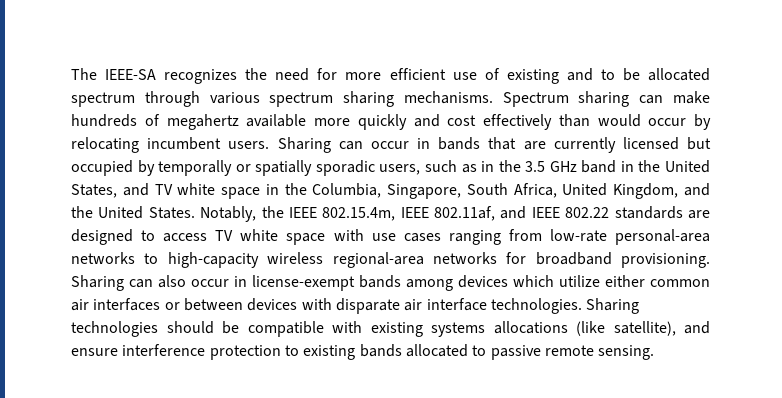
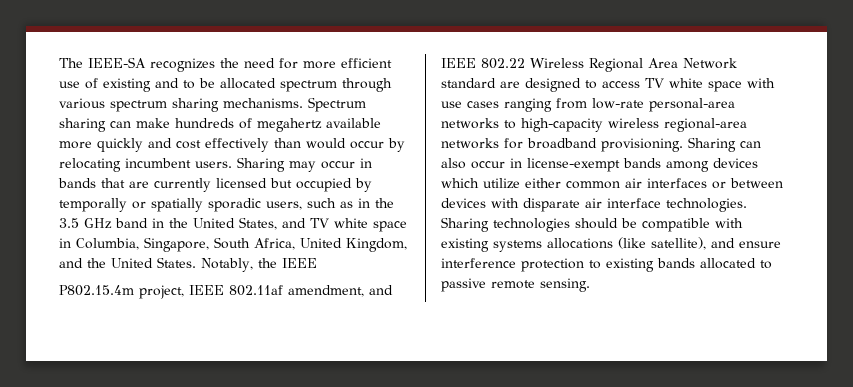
- Sharing can occur in bands that are currently licensed but occupied by temporally or spatially sporadic users, such as in the 3.5 GHz band in the United States, and TV white space in the Columbia, Singapore, South Africa, United Kingdom, and the United States.
+ Sharing may occur in bands that are currently licensed but occupied by temporally or spatially sporadic users, such as in the 3.5 GHz band in the United States, and TV white space in Columbia, Singapore, South Africa, United Kingdom, and the United States.
- Notably, the IEEE 802.15.4m, IEEE 802.11af, and IEEE 802.22 standards are designed to access TV white space with use cases ranging from low-rate personal-area networks to high-capacity wireless regional-area networks for broadband provisioning.
+ Notably, the IEEE
+ P802.15.4m project, IEEE 802.11af amendment, and IEEE 802.22 Wireless Regional Area Network standard are designed to access TV white space with use cases ranging from low-rate personal-area networks to high-capacity wireless regional-area networks for broadband provisioning.

